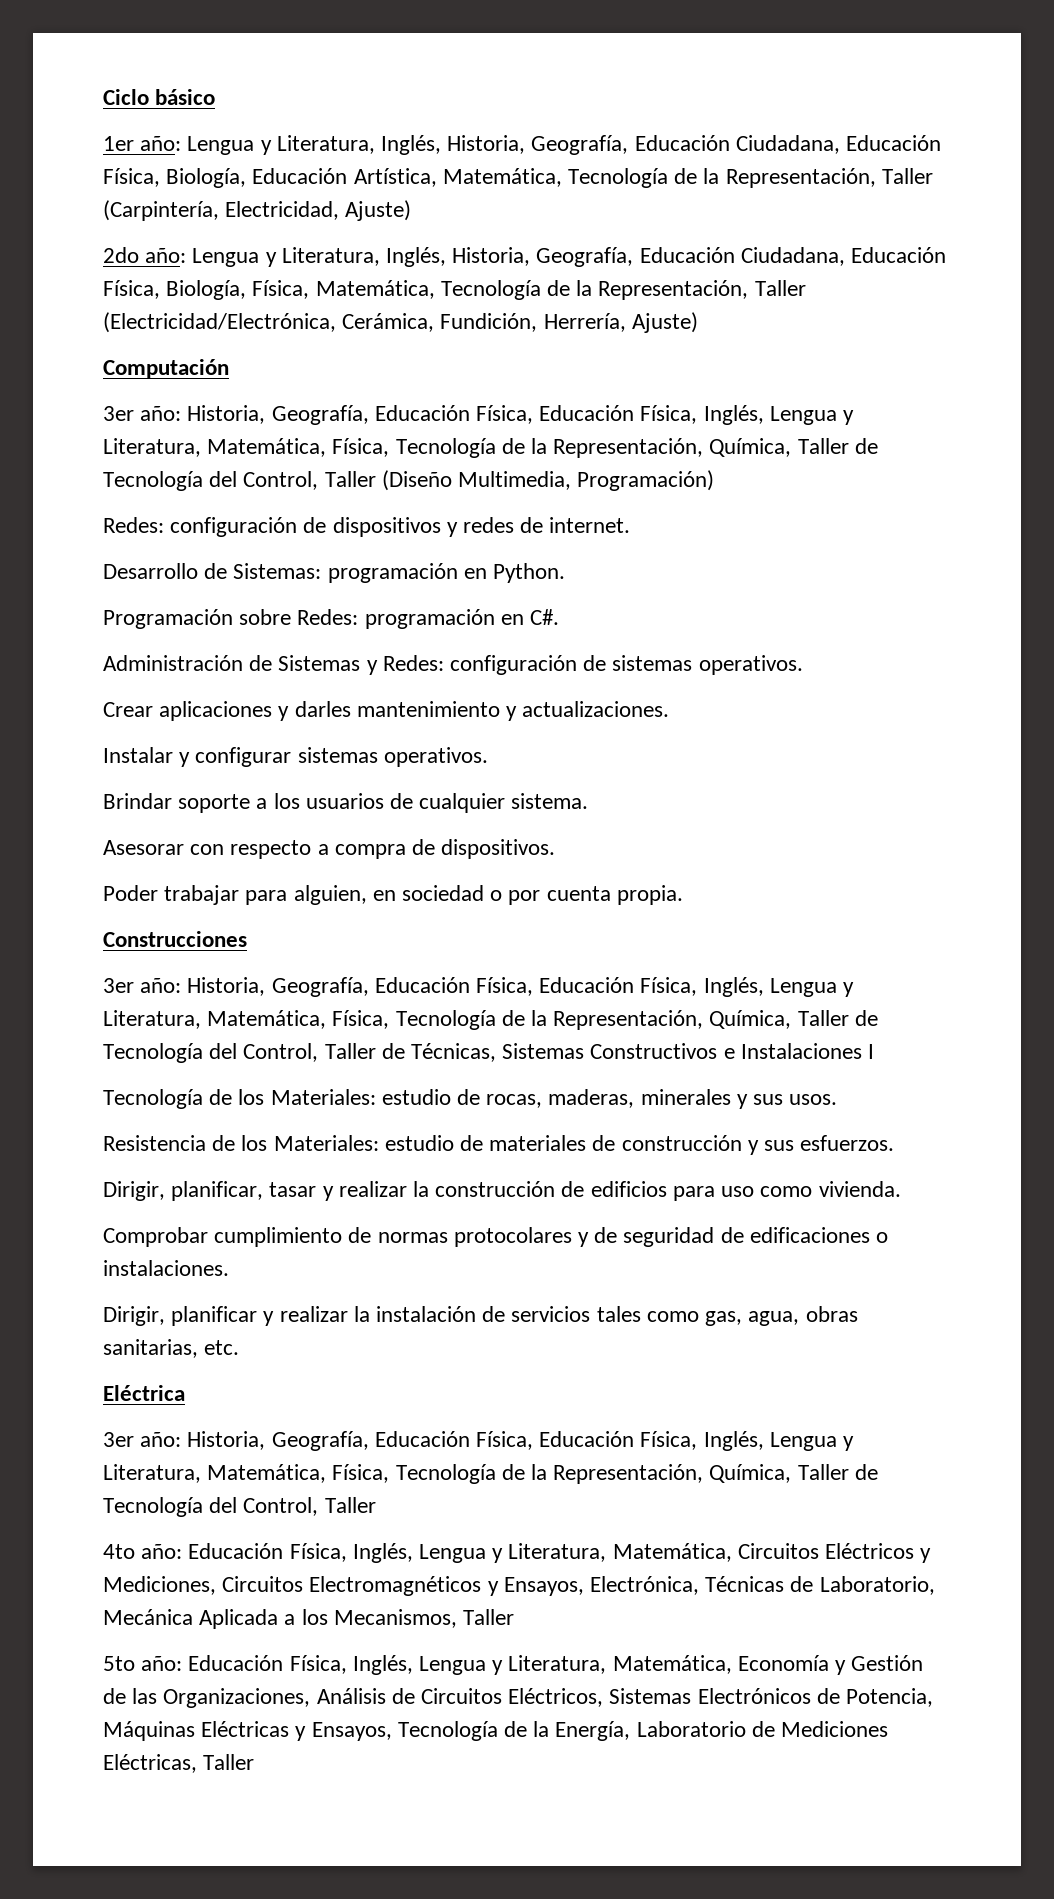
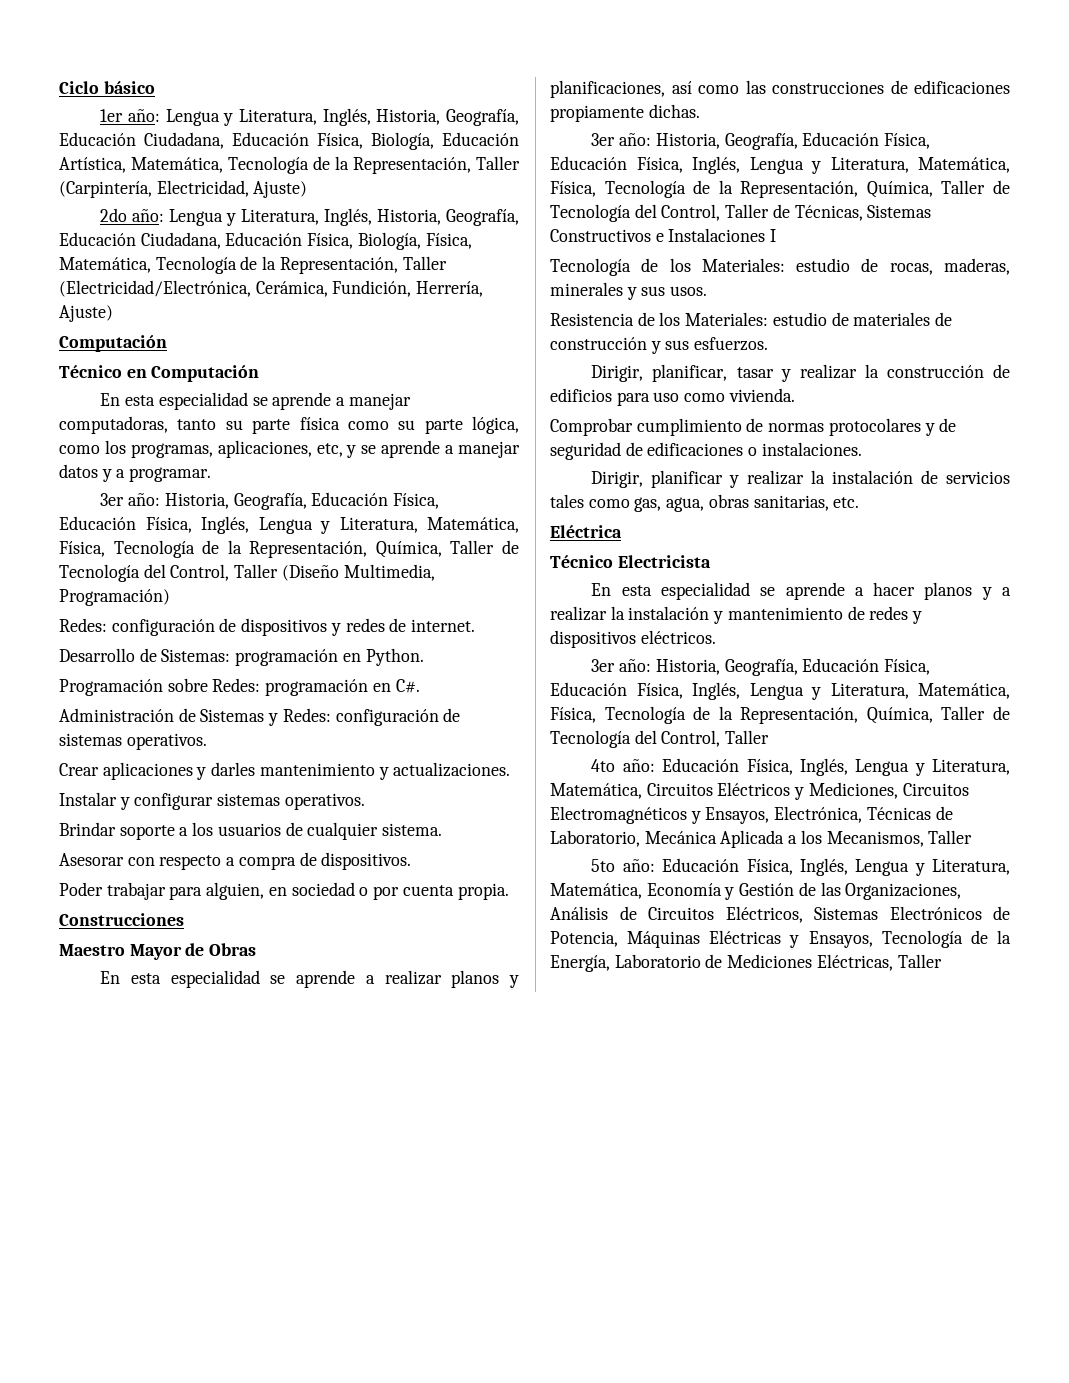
+ Técnico en Computación
+ En esta especialidad se aprende a manejar computadoras, tanto su parte física como su parte lógica, como los programas, aplicaciones, etc, y se aprende a manejar datos y a programar.
+ Maestro Mayor de Obras
+ En esta especialidad se aprende a realizar planos y planificaciones, así como las construcciones de edificaciones propiamente dichas.
+ Técnico Electricista
+ En esta especialidad se aprende a hacer planos y a realizar la instalación y mantenimiento de redes y dispositivos eléctricos.

